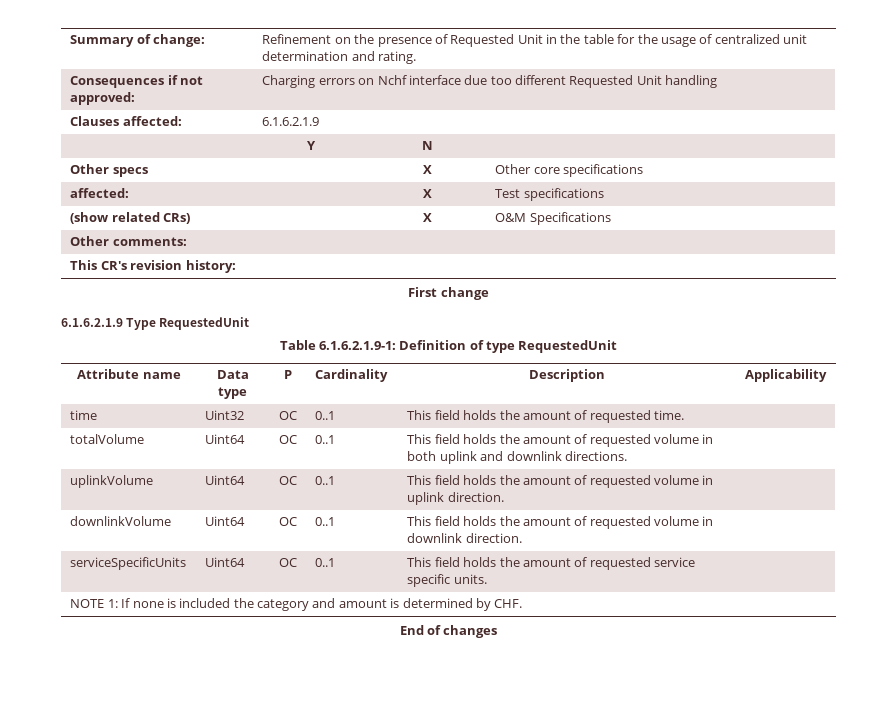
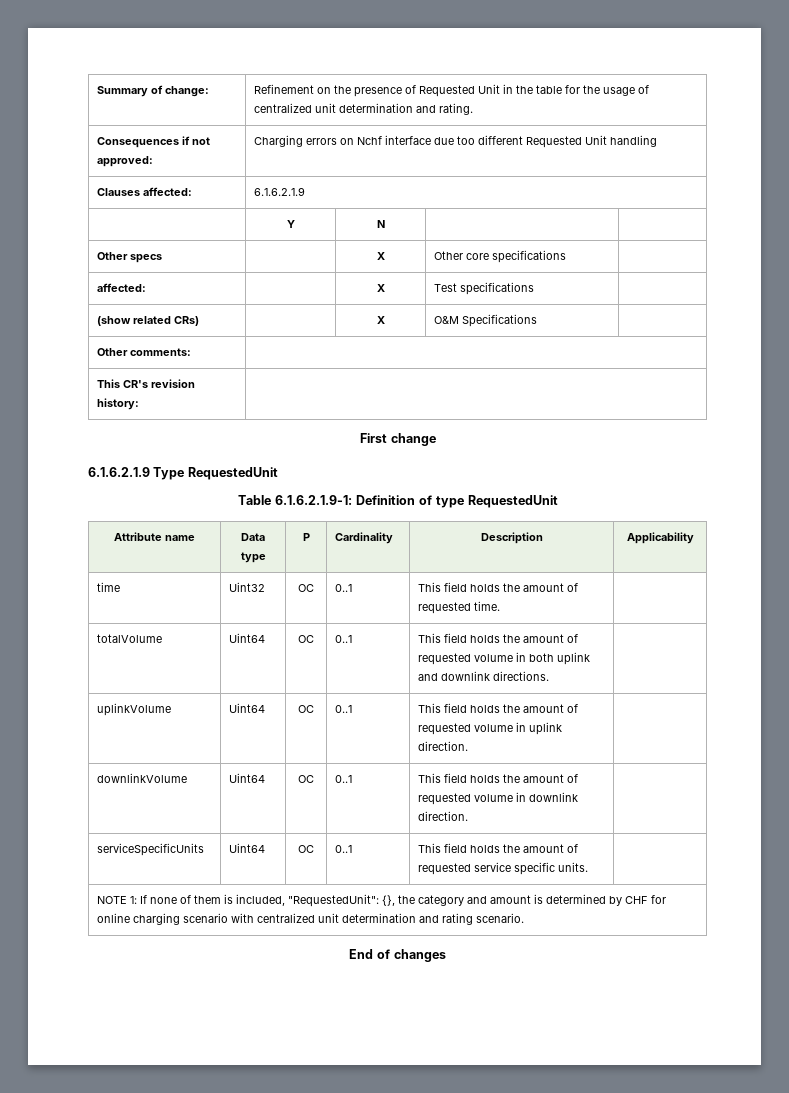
- NOTE 1: If none is included the category and amount is determined by CHF.
+ NOTE 1: If none of them is included, "RequestedUnit": {}, the category and amount is determined by CHF for online charging scenario with centralized unit determination and rating scenario.

